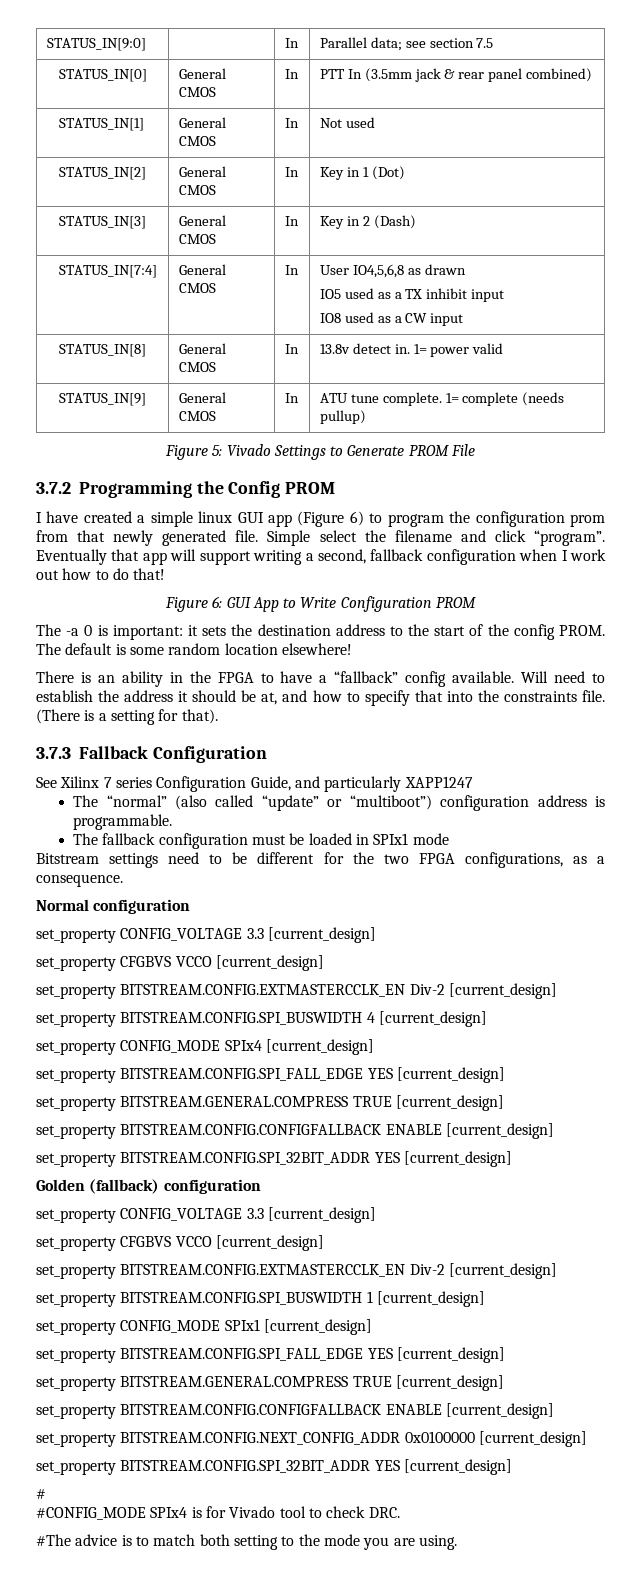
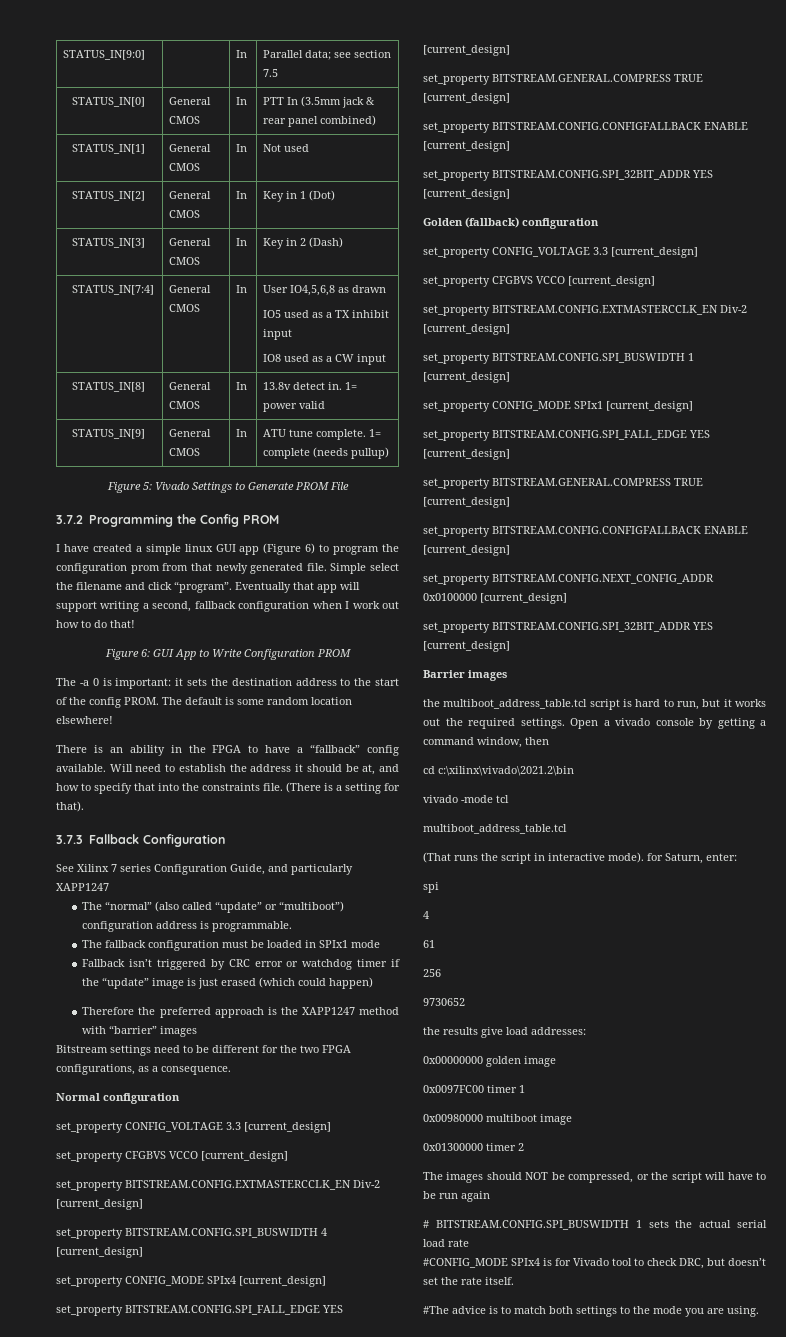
+ Fallback isn’t triggered by CRC error or watchdog timer if the “update” image is just erased (which could happen)
+ Therefore the preferred approach is the XAPP1247 method with “barrier” images
- #
+ Barrier images
+ the multiboot_address_table.tcl script is hard to run, but it works out the required settings. Open a vivado console by getting a command window, then
+ cd c:\xilinx\vivado\2021.2\bin
+ vivado -mode tcl
+ multiboot_address_table.tcl
+ (That runs the script in interactive mode). for Saturn, enter:
+ spi
+ 4
+ 61
+ 256
+ 9730652
+ the results give load addresses:
+ 0x00000000 golden image
+ 0x0097FC00 timer 1
+ 0x00980000 multiboot image
+ 0x01300000 timer 2
+ The images should NOT be compressed, or the script will have to be run again
+ # BITSTREAM.CONFIG.SPI_BUSWIDTH 1 sets the actual serial load rate
- #CONFIG_MODE SPIx4 is for Vivado tool to check DRC.
+ #CONFIG_MODE SPIx4 is for Vivado tool to check DRC, but doesn’t set the rate itself.
- #The advice is to match both setting to the mode you are using.
+ #The advice is to match both settings to the mode you are using.

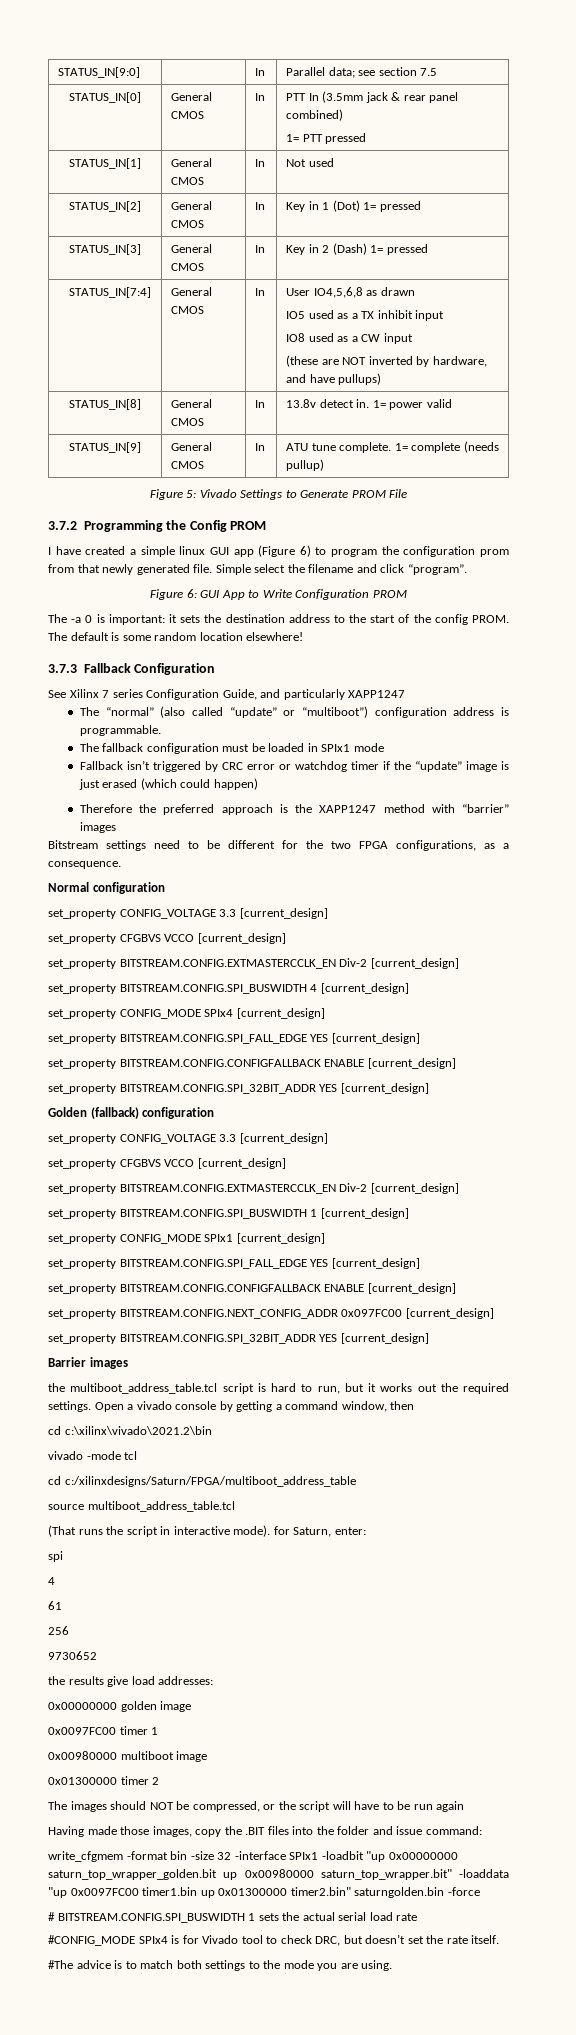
  STATUS_IN[0] | General CMOS | In | PTT In (3.5mm jack & rear panel combined)
+ 1= PTT pressed
- STATUS_IN[2] | General CMOS | In | Key in 1 (Dot)
+ STATUS_IN[2] | General CMOS | In | Key in 1 (Dot) 1= pressed
- STATUS_IN[3] | General CMOS | In | Key in 2 (Dash)
+ STATUS_IN[3] | General CMOS | In | Key in 2 (Dash) 1= pressed
  STATUS_IN[7:4] | General CMOS | In | User IO4,5,6,8 as drawn
  IO5 used as a TX inhibit input
  IO8 used as a CW input
+ (these are NOT inverted by hardware, and have pullups)
- Eventually that app will support writing a second, fallback configuration when I work out how to do that!
- There is an ability in the FPGA to have a “fallback” config available. Will need to establish the address it should be at, and how to specify that into the constraints file. (There is a setting for that).
  set_property CONFIG_MODE SPIx4 [current_design]
  set_property BITSTREAM.CONFIG.SPI_FALL_EDGE YES [current_design]
- set_property BITSTREAM.GENERAL.COMPRESS TRUE [current_design]
  set_property CONFIG_MODE SPIx1 [current_design]
  set_property BITSTREAM.CONFIG.SPI_FALL_EDGE YES [current_design]
- set_property BITSTREAM.GENERAL.COMPRESS TRUE [current_design]
- set_property BITSTREAM.CONFIG.NEXT_CONFIG_ADDR 0x0100000 [current_design]
+ set_property BITSTREAM.CONFIG.NEXT_CONFIG_ADDR 0x097FC00 [current_design]
  vivado -mode tcl
- multiboot_address_table.tcl
+ cd c:/xilinxdesigns/Saturn/FPGA/multiboot_address_table
+ source multiboot_address_table.tcl
+ Having made those images, copy the .BIT files into the folder and issue command:
+ write_cfgmem -format bin -size 32 -interface SPIx1 -loadbit "up 0x00000000 saturn_top_wrapper_golden.bit up 0x00980000 saturn_top_wrapper.bit" -loaddata "up 0x0097FC00 timer1.bin up 0x01300000 timer2.bin" saturngolden.bin -force

